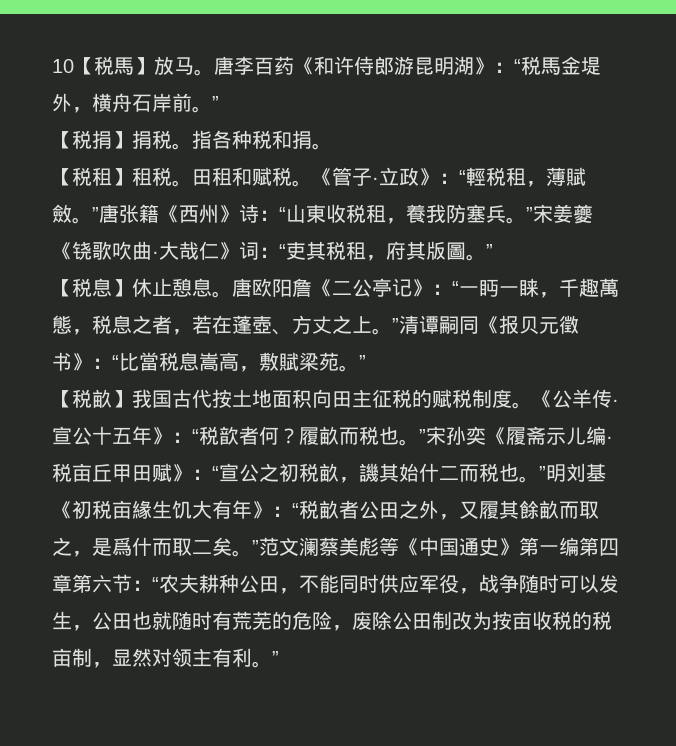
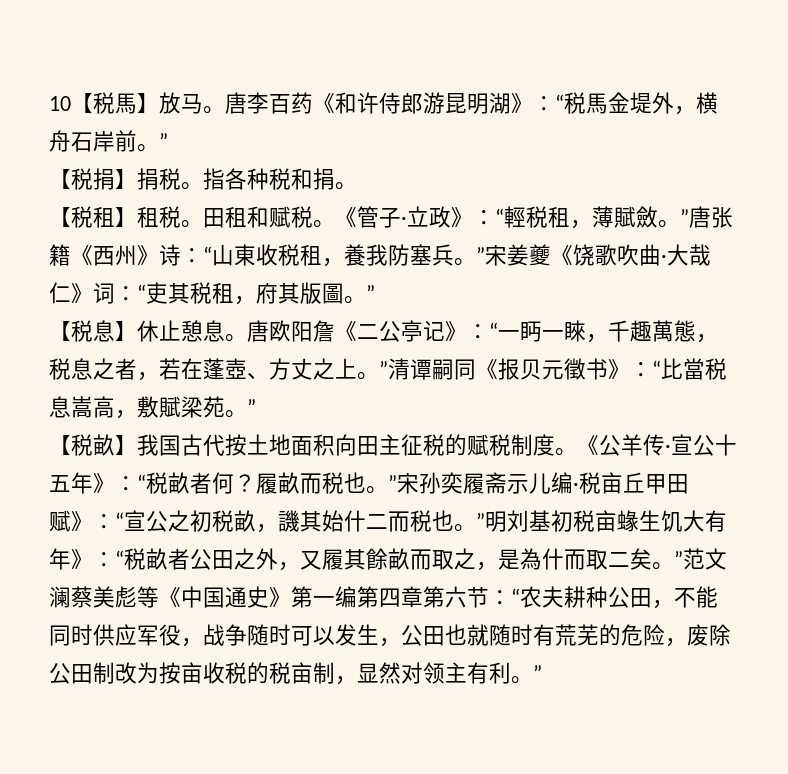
- 《管子·立政》：“輕税租，薄賦斂。”唐张籍《西州》诗：“山東收税租，養我防塞兵。”宋姜夔《铙歌吹曲·大哉仁》词：“吏其税租，府其版圖。”
+ 《管子·立政》：“輕税租，薄賦斂。”唐张籍《西州》诗：“山東收税租，養我防塞兵。”宋姜夔《饶歌吹曲·大哉仁》词：“吏其税租，府其版圖。”
- 唐欧阳詹《二公亭记》：“一眄一睐，千趣萬態，税息之者，若在蓬壺、方丈之上。”清谭嗣同《报贝元徵书》：“比當税息嵩高，敷賦梁苑。”
+ 唐欧阳詹《二公亭记》：“一眄一睞，千趣萬態，税息之者，若在蓬壺、方丈之上。”清谭嗣同《报贝元徵书》：“比當税息嵩高，敷賦梁苑。”
- 《公羊传·宣公十五年》：“税歆者何？
+ 《公羊传·宣公十五年》：“税畝者何？
- 履畝而税也。”宋孙奕《履斋示儿编·税亩丘甲田赋》：
+ 履畝而税也。”宋孙奕履斋示儿编·税亩丘甲田赋》：
- “宣公之初税畝，譏其始什二而税也。”明刘基《初税亩緣生饥大有年》：
+ “宣公之初税畝，譏其始什二而税也。”明刘基初税亩蝝生饥大有年》：
- “税畝者公田之外，又履其餘畝而取之，是爲什而取二矣。”范文澜蔡美彪等《中国通史》第一编第四章第六节：
+ “税畝者公田之外，又履其餘畝而取之，是為什而取二矣。”范文澜蔡美彪等《中国通史》第一编第四章第六节：

